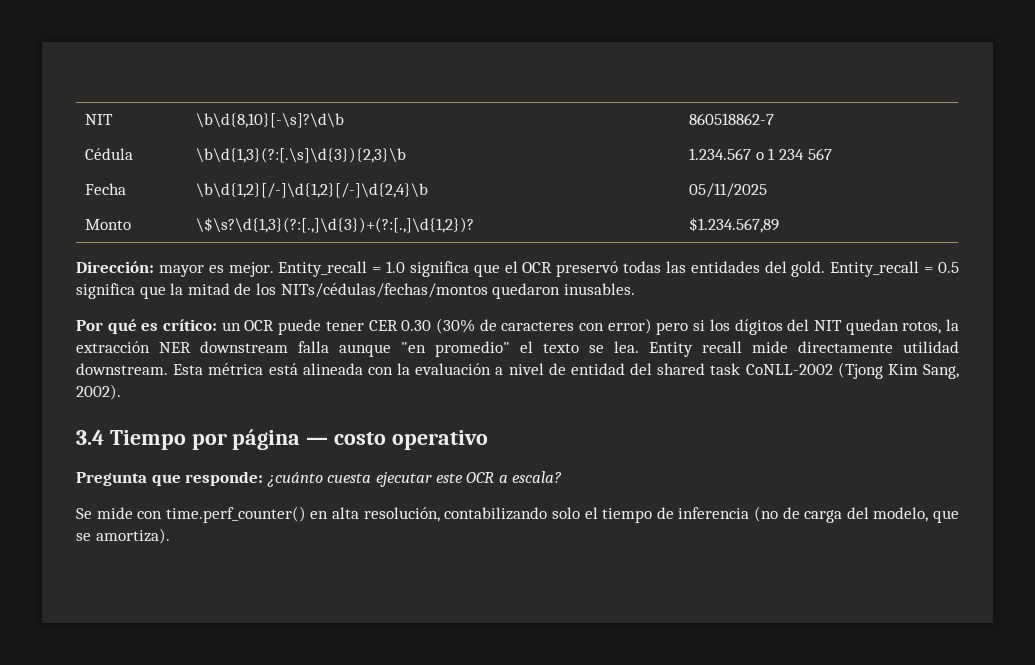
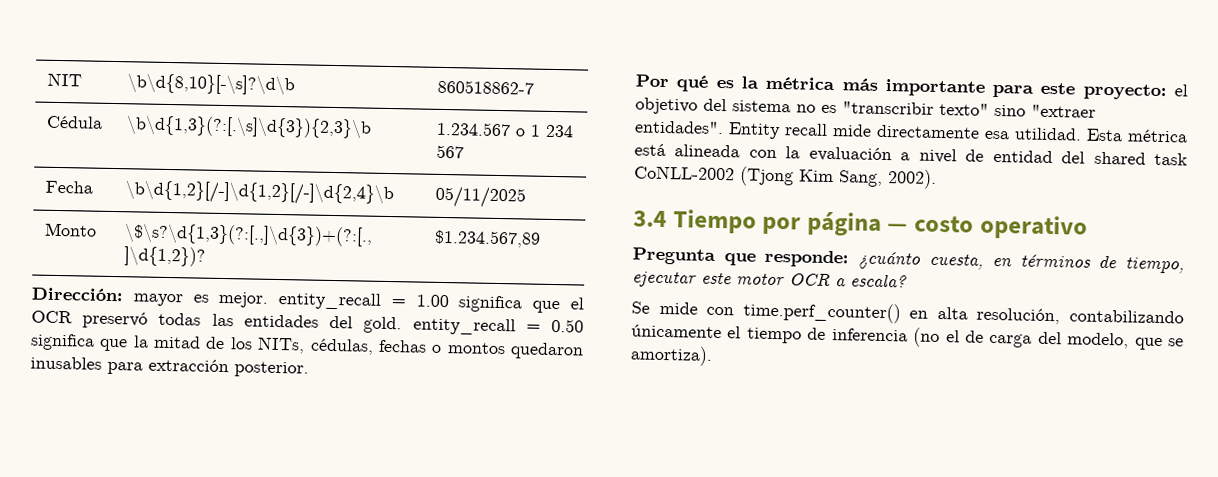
- Dirección: mayor es mejor. Entity_recall = 1.0 significa que el OCR preservó todas las entidades del gold. Entity_recall = 0.5 significa que la mitad de los NITs/cédulas/fechas/montos quedaron inusables.
- Por qué es crítico: un OCR puede tener CER 0.30 (30% de caracteres con error) pero si los dígitos del NIT quedan rotos, la extracción NER downstream falla aunque "en promedio" el texto se lea.
+ Dirección: mayor es mejor. entity_recall = 1.00 significa que el OCR preservó todas las entidades del gold. entity_recall = 0.50 significa que la mitad de los NITs, cédulas, fechas o montos quedaron inusables para extracción posterior.
+ Por qué es la métrica más importante para este proyecto: el objetivo del sistema no es "transcribir texto" sino "extraer entidades".
- Entity recall mide directamente utilidad downstream.
+ Entity recall mide directamente esa utilidad.
- Pregunta que responde: ¿cuánto cuesta ejecutar este OCR a escala?
+ Pregunta que responde: ¿cuánto cuesta, en términos de tiempo, ejecutar este motor OCR a escala?
- Se mide con time.perf_counter() en alta resolución, contabilizando solo el tiempo de inferencia (no de carga del modelo, que se amortiza).
+ Se mide con time.perf_counter() en alta resolución, contabilizando únicamente el tiempo de inferencia (no el de carga del modelo, que se amortiza).

